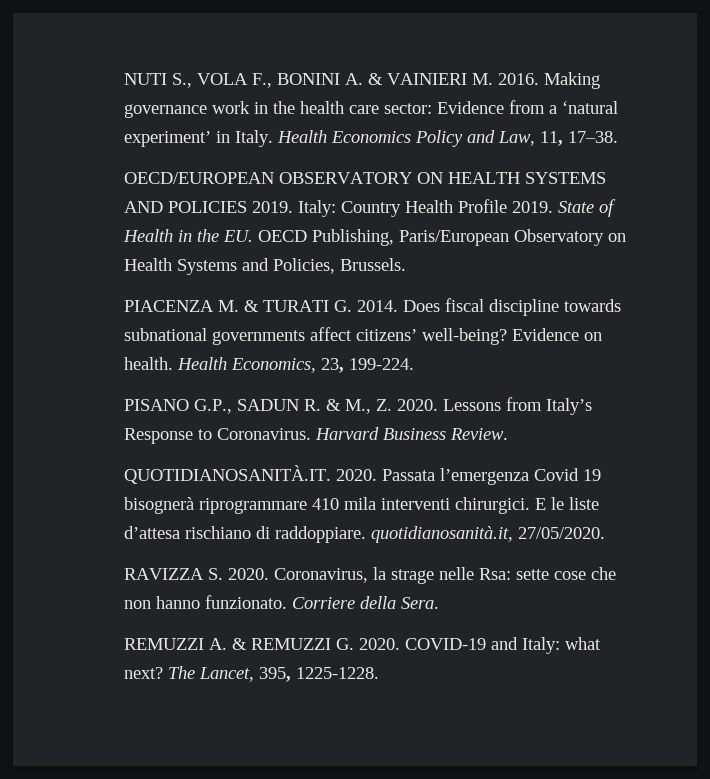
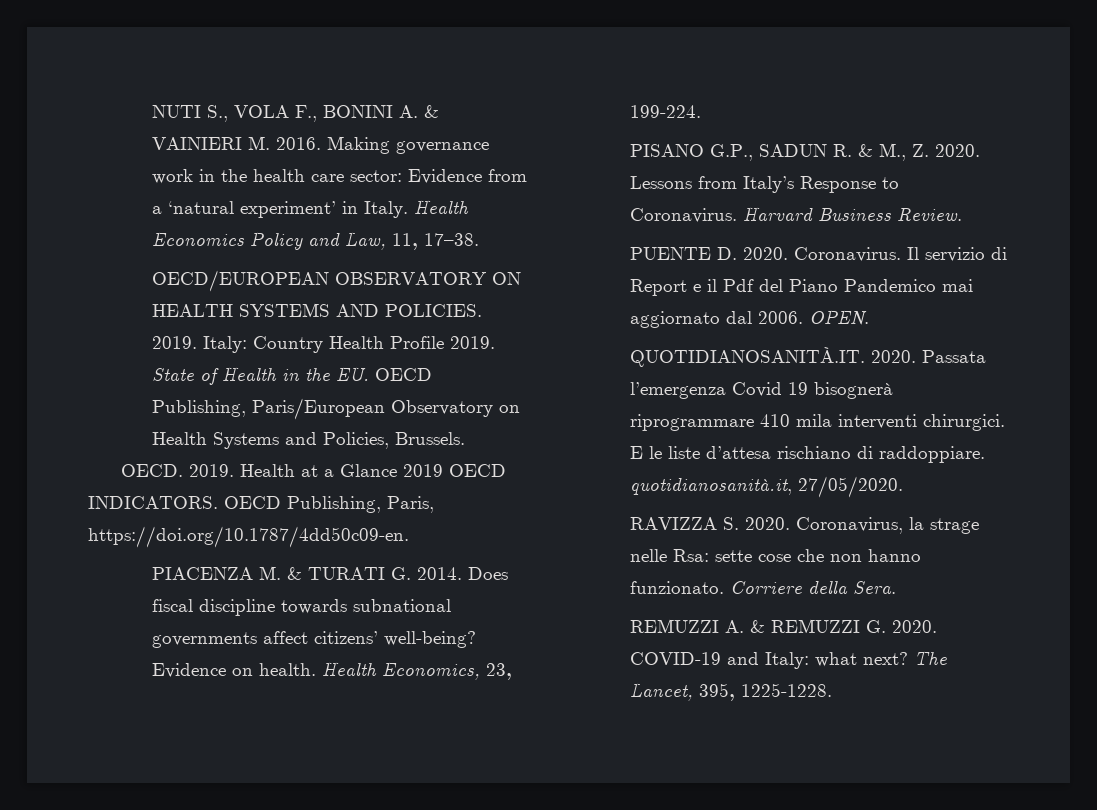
- OECD/EUROPEAN OBSERVATORY ON HEALTH SYSTEMS AND POLICIES 2019.
+ OECD/EUROPEAN OBSERVATORY ON HEALTH SYSTEMS AND POLICIES. 2019.
+ OECD. 2019. Health at a Glance 2019 OECD INDICATORS. OECD Publishing, Paris, https://doi.org/10.1787/4dd50c09-en.
+ PUENTE D. 2020. Coronavirus. Il servizio di Report e il Pdf del Piano Pandemico mai aggiornato dal 2006. OPEN.

